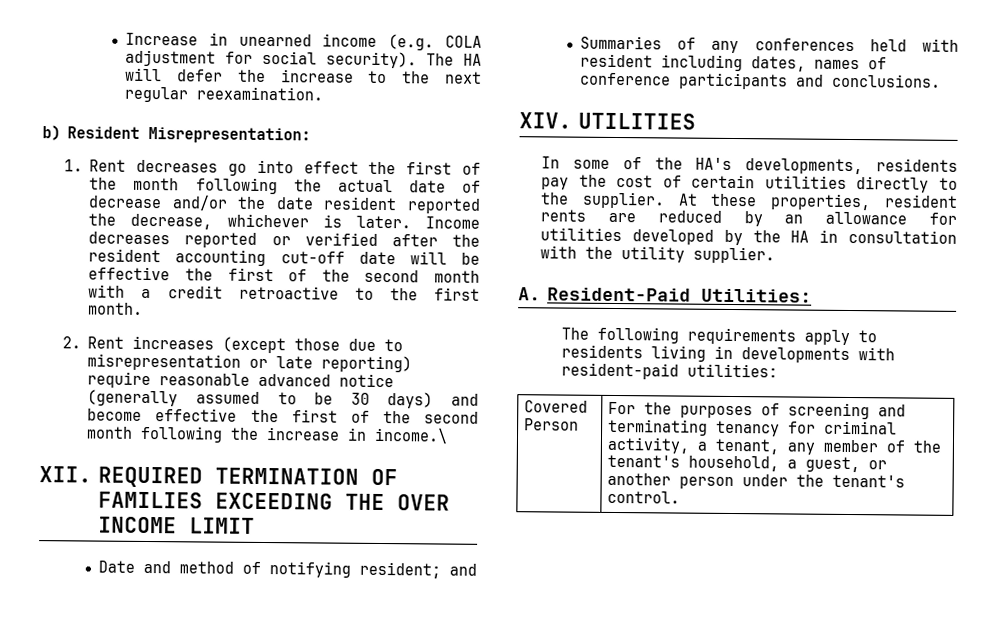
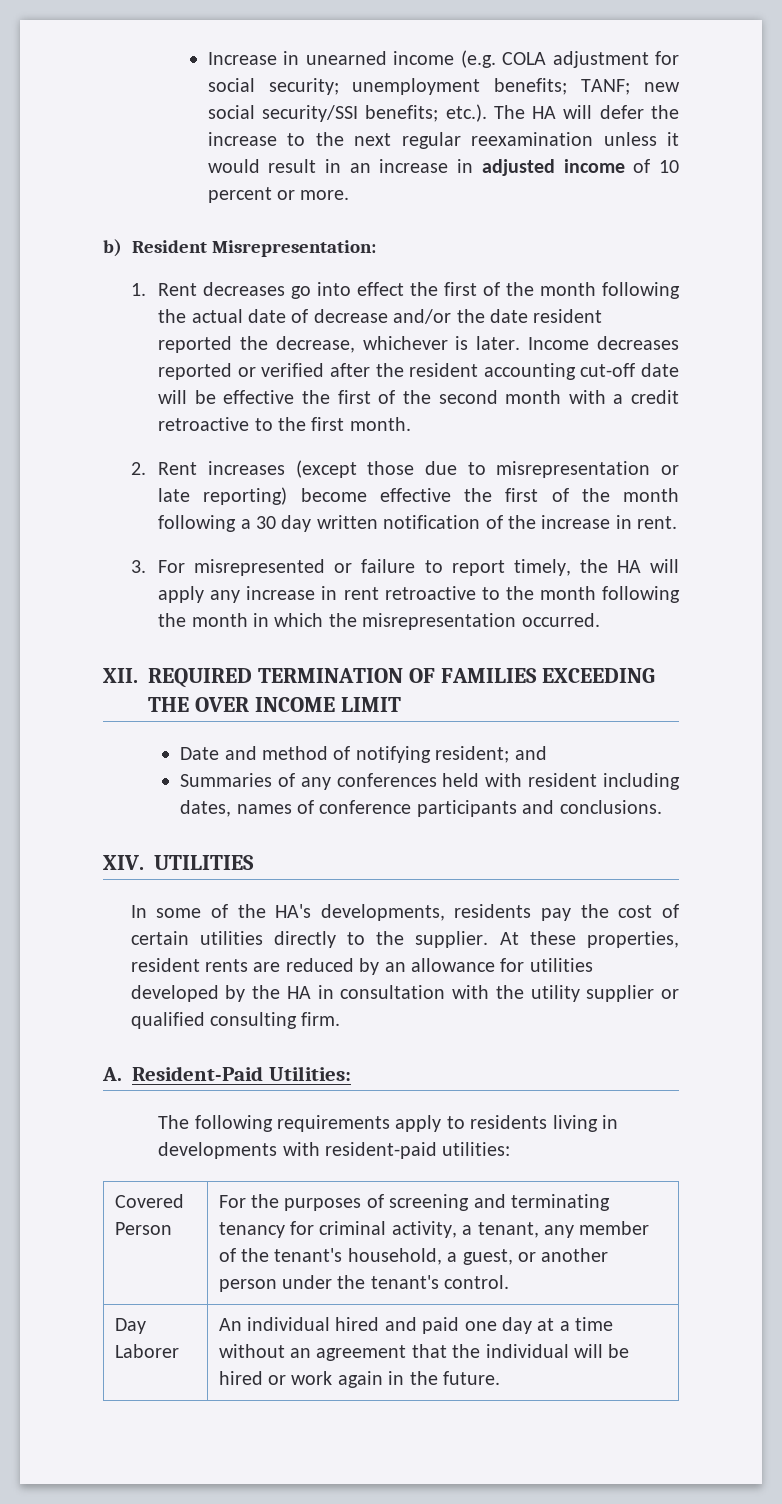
- Increase in unearned income (e.g. COLA adjustment for social security). The HA will defer the increase to the next regular reexamination.
+ Increase in unearned income (e.g. COLA adjustment for social security; unemployment benefits; TANF; new social security/SSI benefits; etc.). The HA will defer the increase to the next regular reexamination unless it would result in an increase in adjusted income of 10 percent or more.
- 2. Rent increases (except those due to misrepresentation or late reporting) require reasonable advanced notice (generally assumed to be 30 days) and become effective the first of the second month following the increase in income.\
+ 2. Rent increases (except those due to misrepresentation or late reporting) become effective the first of the month following a 30 day written notification of the increase in rent.
+ 3. For misrepresented or failure to report timely, the HA will apply any increase in rent retroactive to the month following the month in which the misrepresentation occurred.
- At these properties, resident rents are reduced by an allowance for utilities developed by the HA in consultation with the utility supplier.
+ At these properties, resident rents are reduced by an allowance for utilities developed by the HA in consultation with the utility supplier or qualified consulting firm.
+ Day Laborer | An individual hired and paid one day at a time without an agreement that the individual will be hired or work again in the future.

